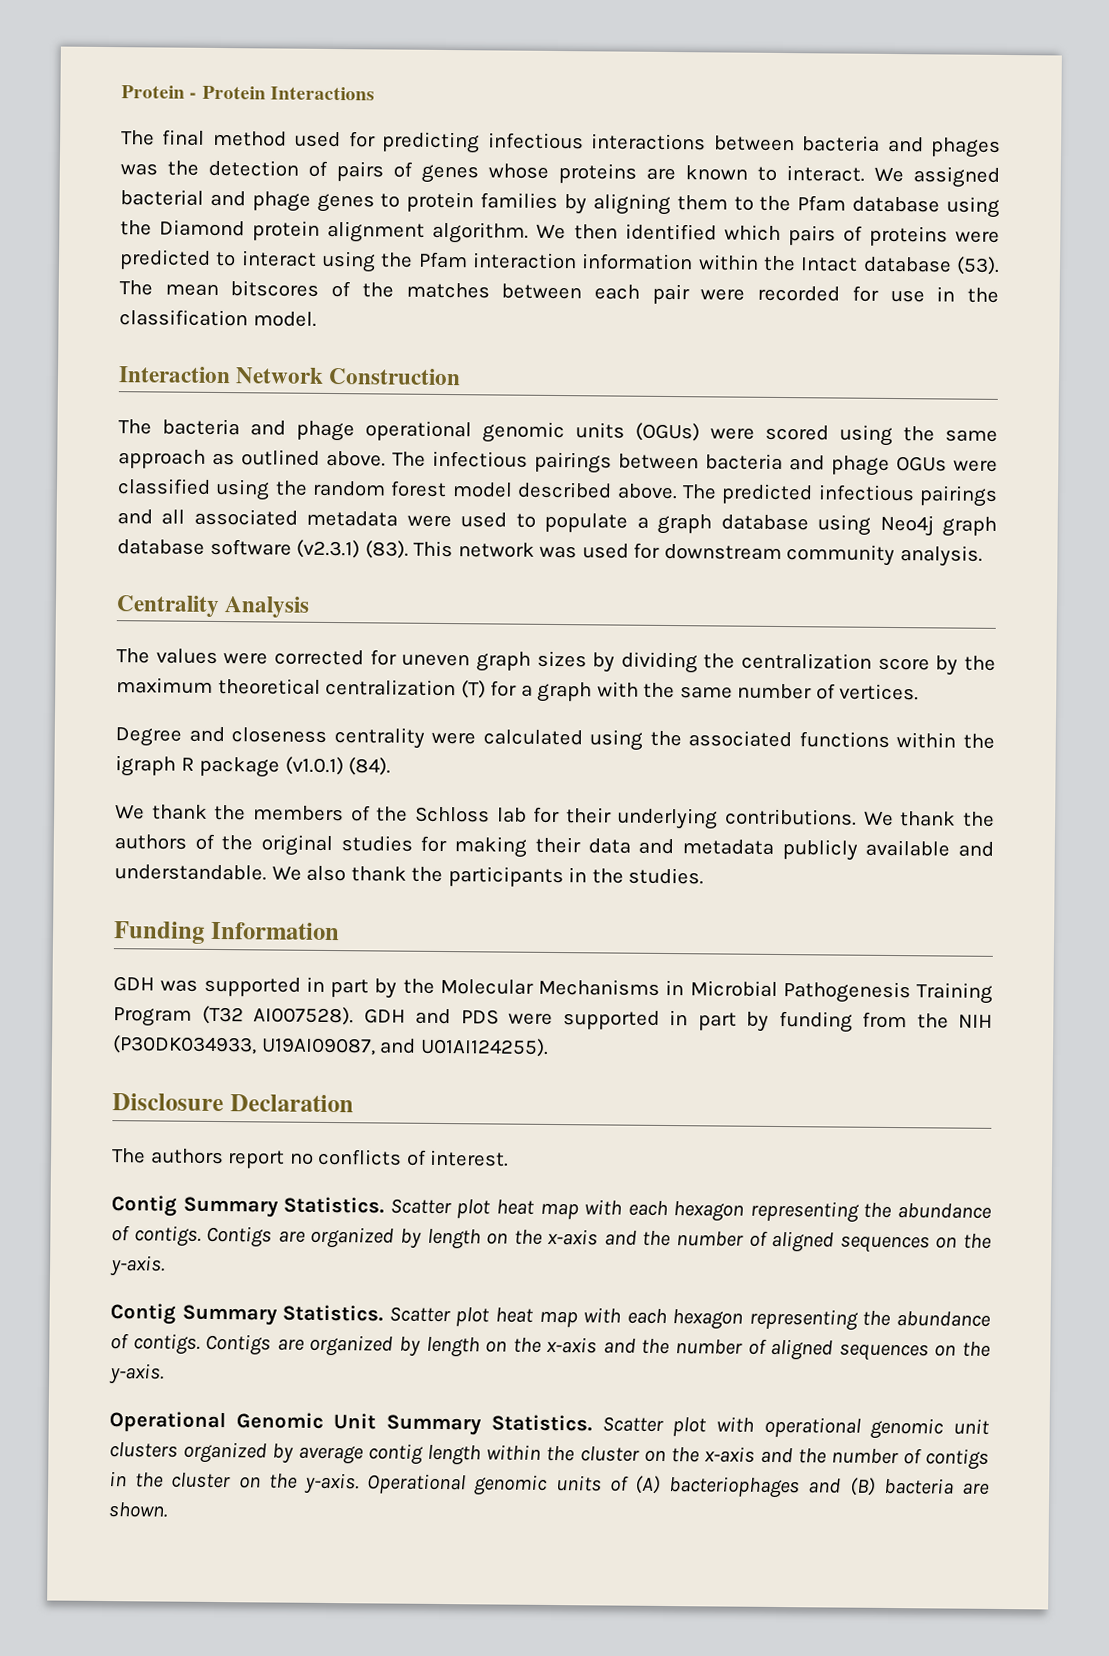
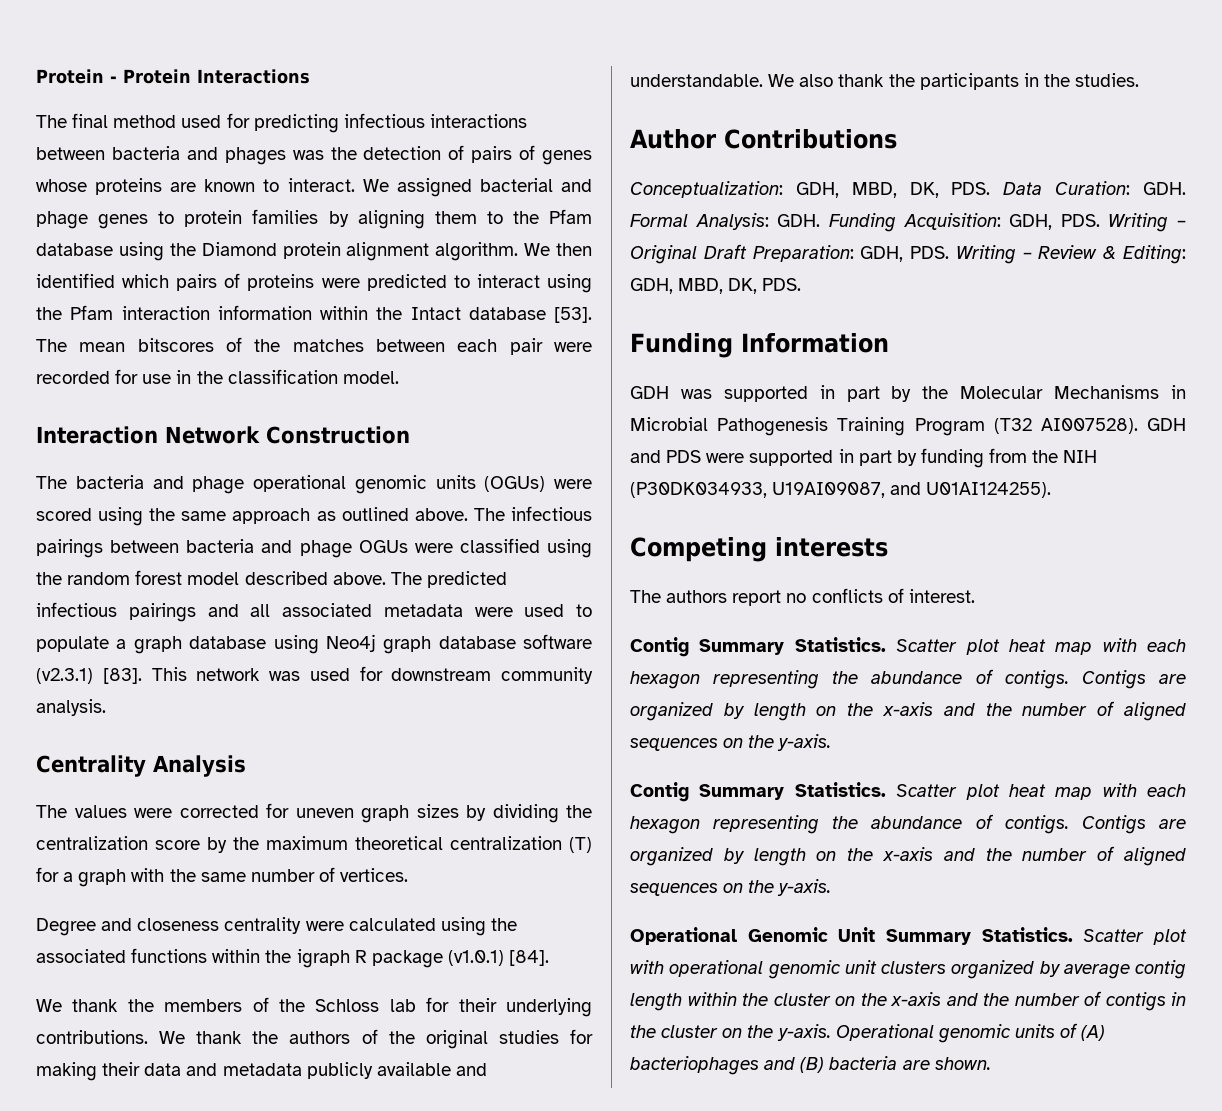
- We then identified which pairs of proteins were predicted to interact using the Pfam interaction information within the Intact database (53).
+ We then identified which pairs of proteins were predicted to interact using the Pfam interaction information within the Intact database [53].
- The predicted infectious pairings and all associated metadata were used to populate a graph database using Neo4j graph database software (v2.3.1) (83).
+ The predicted infectious pairings and all associated metadata were used to populate a graph database using Neo4j graph database software (v2.3.1) [83].
- Degree and closeness centrality were calculated using the associated functions within the igraph R package (v1.0.1) (84).
+ Degree and closeness centrality were calculated using the associated functions within the igraph R package (v1.0.1) [84].
+ Author Contributions
+ Conceptualization: GDH, MBD, DK, PDS. Data Curation: GDH. Formal Analysis: GDH. Funding Acquisition: GDH, PDS. Writing – Original Draft Preparation: GDH, PDS. Writing – Review & Editing: GDH, MBD, DK, PDS.
- Disclosure Declaration
+ Competing interests

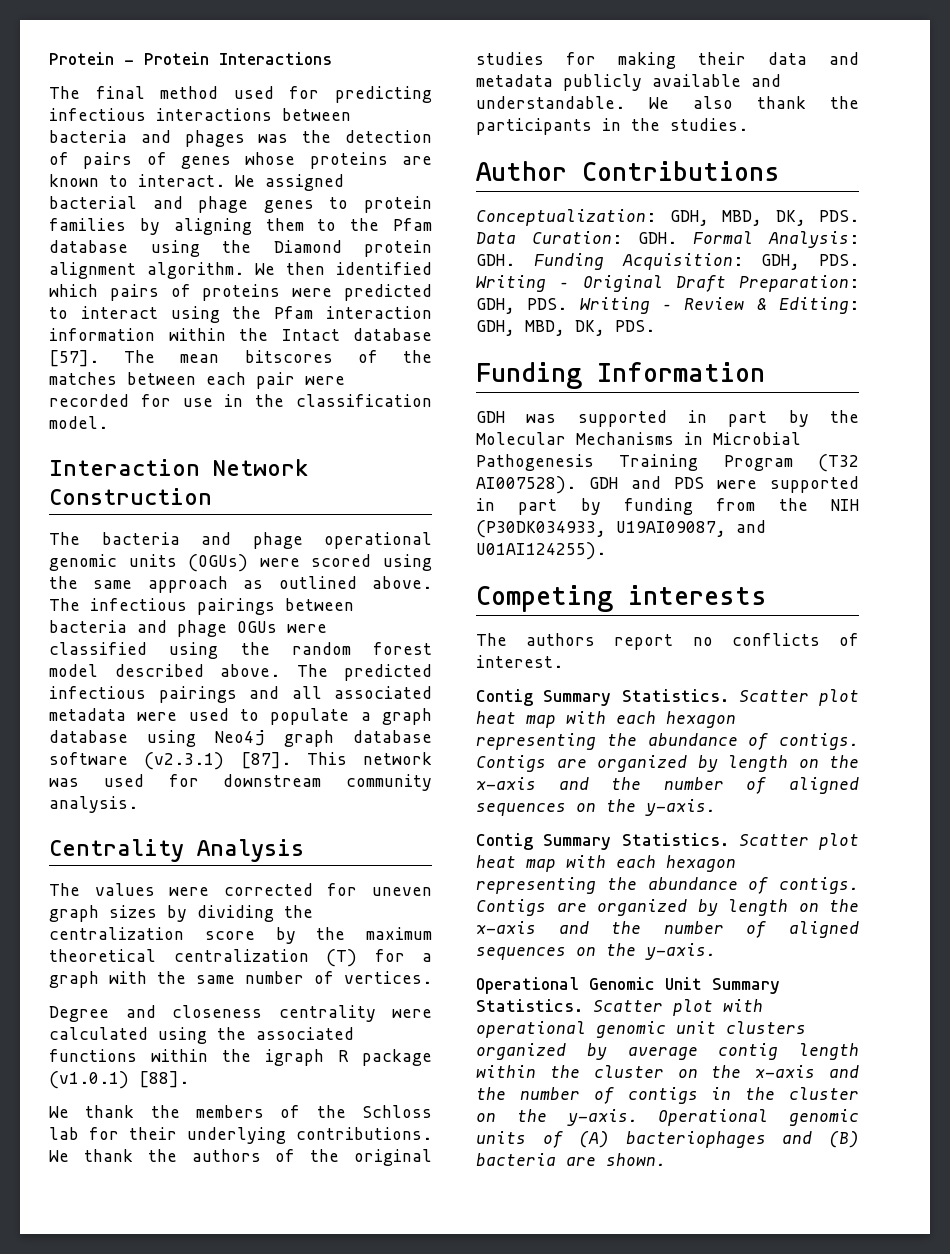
- We then identified which pairs of proteins were predicted to interact using the Pfam interaction information within the Intact database [53].
+ We then identified which pairs of proteins were predicted to interact using the Pfam interaction information within the Intact database [57].
- The predicted infectious pairings and all associated metadata were used to populate a graph database using Neo4j graph database software (v2.3.1) [83].
+ The predicted infectious pairings and all associated metadata were used to populate a graph database using Neo4j graph database software (v2.3.1) [87].
- Degree and closeness centrality were calculated using the associated functions within the igraph R package (v1.0.1) [84].
+ Degree and closeness centrality were calculated using the associated functions within the igraph R package (v1.0.1) [88].

